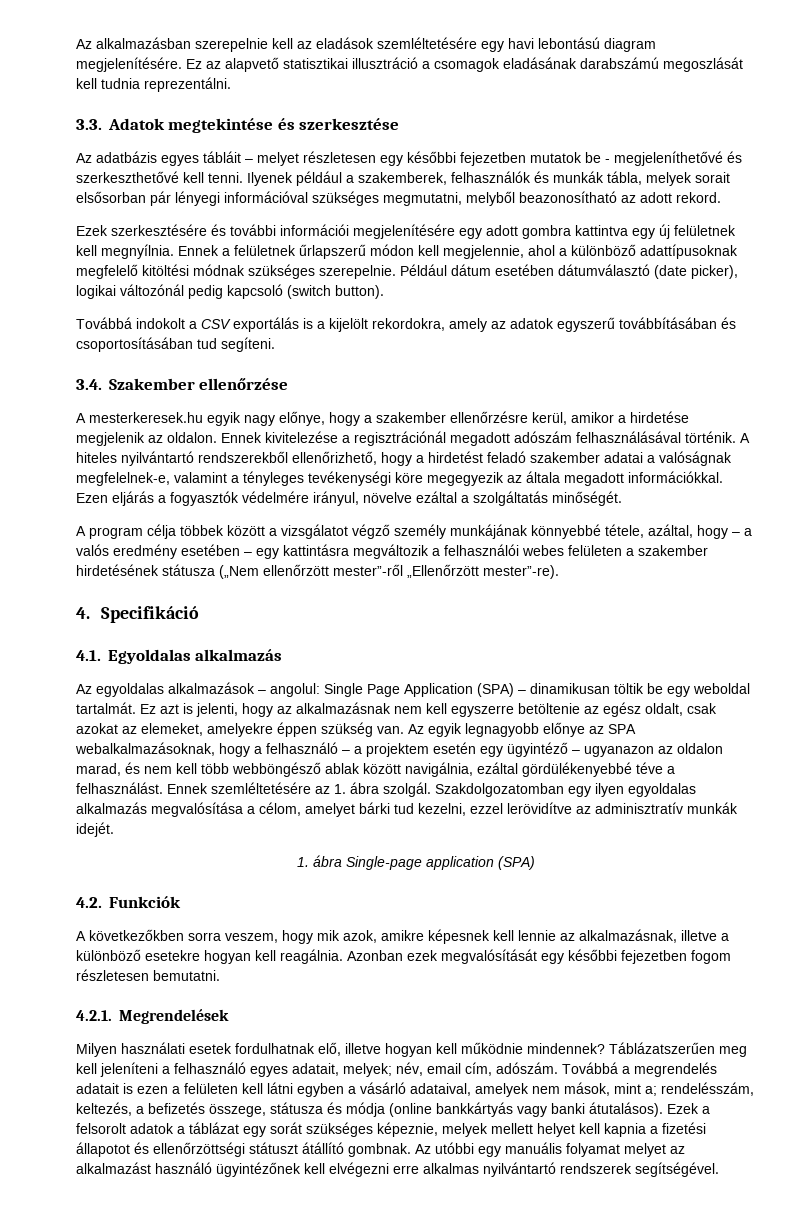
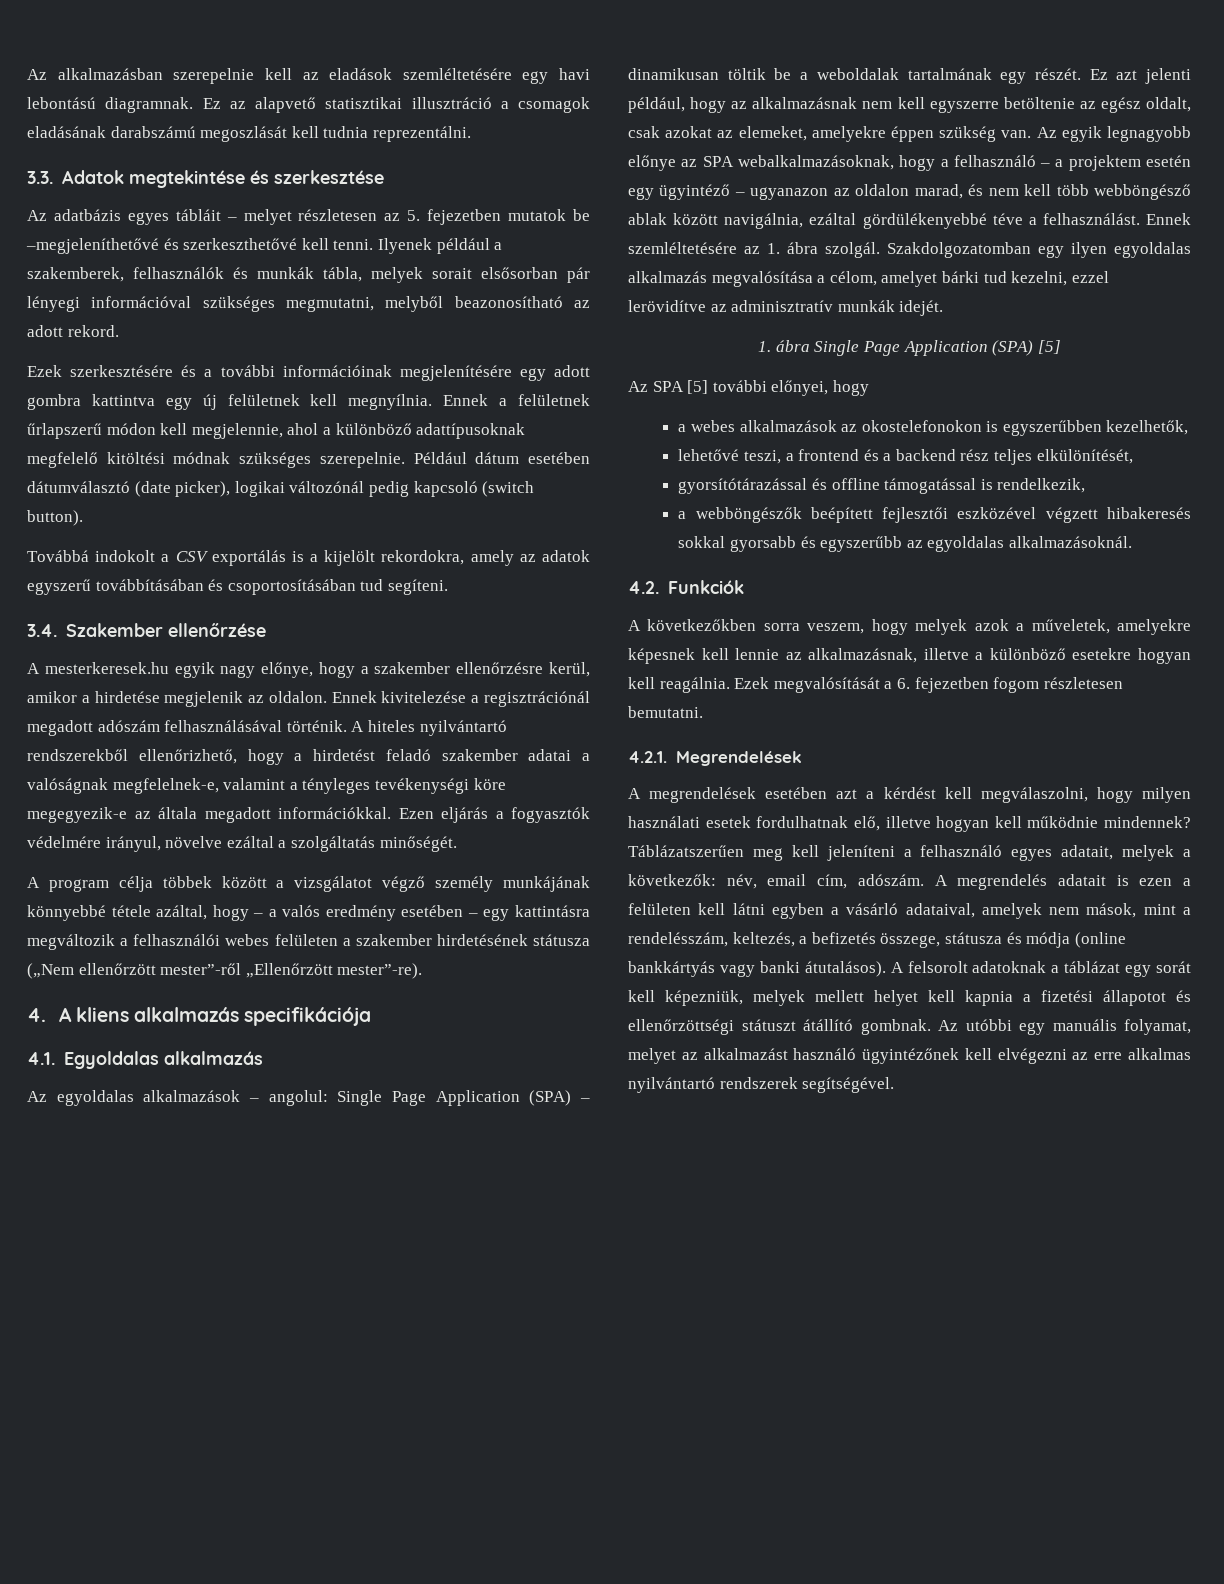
- Az alkalmazásban szerepelnie kell az eladások szemléltetésére egy havi lebontású diagram megjelenítésére.
+ Az alkalmazásban szerepelnie kell az eladások szemléltetésére egy havi lebontású diagramnak.
- Az adatbázis egyes tábláit – melyet részletesen egy későbbi fejezetben mutatok be - megjeleníthetővé és szerkeszthetővé kell tenni.
+ Az adatbázis egyes tábláit – melyet részletesen az 5. fejezetben mutatok be –megjeleníthetővé és szerkeszthetővé kell tenni.
- Ezek szerkesztésére és további információi megjelenítésére egy adott gombra kattintva egy új felületnek kell megnyílnia.
+ Ezek szerkesztésére és a további információinak megjelenítésére egy adott gombra kattintva egy új felületnek kell megnyílnia.
- A hiteles nyilvántartó rendszerekből ellenőrizhető, hogy a hirdetést feladó szakember adatai a valóságnak megfelelnek-e, valamint a tényleges tevékenységi köre megegyezik az általa megadott információkkal.
+ A hiteles nyilvántartó rendszerekből ellenőrizhető, hogy a hirdetést feladó szakember adatai a valóságnak megfelelnek-e, valamint a tényleges tevékenységi köre megegyezik-e az általa megadott információkkal.
- A program célja többek között a vizsgálatot végző személy munkájának könnyebbé tétele, azáltal, hogy – a valós eredmény esetében – egy kattintásra megváltozik a felhasználói webes felületen a szakember hirdetésének státusza („Nem ellenőrzött mester”-ről „Ellenőrzött mester”-re).
+ A program célja többek között a vizsgálatot végző személy munkájának könnyebbé tétele azáltal, hogy – a valós eredmény esetében – egy kattintásra megváltozik a felhasználói webes felületen a szakember hirdetésének státusza („Nem ellenőrzött mester”-ről „Ellenőrzött mester”-re).
- 4. Specifikáció
+ 4. A kliens alkalmazás specifikációja
- Az egyoldalas alkalmazások – angolul: Single Page Application (SPA) – dinamikusan töltik be egy weboldal tartalmát. Ez azt is jelenti, hogy az alkalmazásnak nem kell egyszerre betöltenie az egész oldalt, csak azokat az elemeket, amelyekre éppen szükség van.
+ Az egyoldalas alkalmazások – angolul: Single Page Application (SPA) – dinamikusan töltik be a weboldalak tartalmának egy részét. Ez azt jelenti például, hogy az alkalmazásnak nem kell egyszerre betöltenie az egész oldalt, csak azokat az elemeket, amelyekre éppen szükség van.
- 1. ábra Single-page application (SPA)
+ 1. ábra Single Page Application (SPA) [5]
+ Az SPA [5] további előnyei, hogy
+ a webes alkalmazások az okostelefonokon is egyszerűbben kezelhetők,
+ lehetővé teszi, a frontend és a backend rész teljes elkülönítését,
+ gyorsítótárazással és offline támogatással is rendelkezik,
+ a webböngészők beépített fejlesztői eszközével végzett hibakeresés sokkal gyorsabb és egyszerűbb az egyoldalas alkalmazásoknál.
- A következőkben sorra veszem, hogy mik azok, amikre képesnek kell lennie az alkalmazásnak, illetve a különböző esetekre hogyan kell reagálnia.
+ A következőkben sorra veszem, hogy melyek azok a műveletek, amelyekre képesnek kell lennie az alkalmazásnak, illetve a különböző esetekre hogyan kell reagálnia.
- Azonban ezek megvalósítását egy későbbi fejezetben fogom részletesen bemutatni.
+ Ezek megvalósítását a 6. fejezetben fogom részletesen bemutatni.
- Milyen használati esetek fordulhatnak elő, illetve hogyan kell működnie mindennek?
+ A megrendelések esetében azt a kérdést kell megválaszolni, hogy milyen használati esetek fordulhatnak elő, illetve hogyan kell működnie mindennek?
- Táblázatszerűen meg kell jeleníteni a felhasználó egyes adatait, melyek; név, email cím, adószám.
+ Táblázatszerűen meg kell jeleníteni a felhasználó egyes adatait, melyek a következők: név, email cím, adószám.
- Továbbá a megrendelés adatait is ezen a felületen kell látni egyben a vásárló adataival, amelyek nem mások, mint a; rendelésszám, keltezés, a befizetés összege, státusza és módja (online bankkártyás vagy banki átutalásos).
+ A megrendelés adatait is ezen a felületen kell látni egyben a vásárló adataival, amelyek nem mások, mint a rendelésszám, keltezés, a befizetés összege, státusza és módja (online bankkártyás vagy banki átutalásos).
- Ezek a felsorolt adatok a táblázat egy sorát szükséges képeznie, melyek mellett helyet kell kapnia a fizetési állapotot és ellenőrzöttségi státuszt átállító gombnak.
+ A felsorolt adatoknak a táblázat egy sorát kell képezniük, melyek mellett helyet kell kapnia a fizetési állapotot és ellenőrzöttségi státuszt átállító gombnak.
- Az utóbbi egy manuális folyamat melyet az alkalmazást használó ügyintézőnek kell elvégezni erre alkalmas nyilvántartó rendszerek segítségével.
+ Az utóbbi egy manuális folyamat, melyet az alkalmazást használó ügyintézőnek kell elvégezni az erre alkalmas nyilvántartó rendszerek segítségével.

